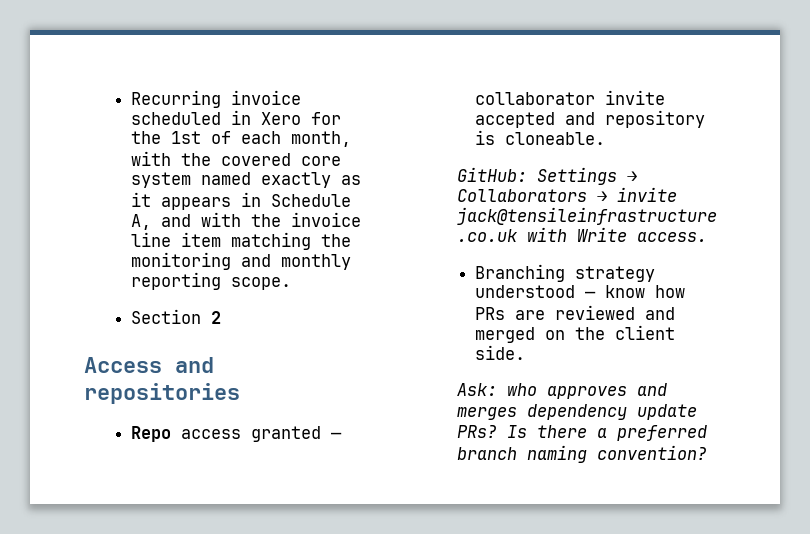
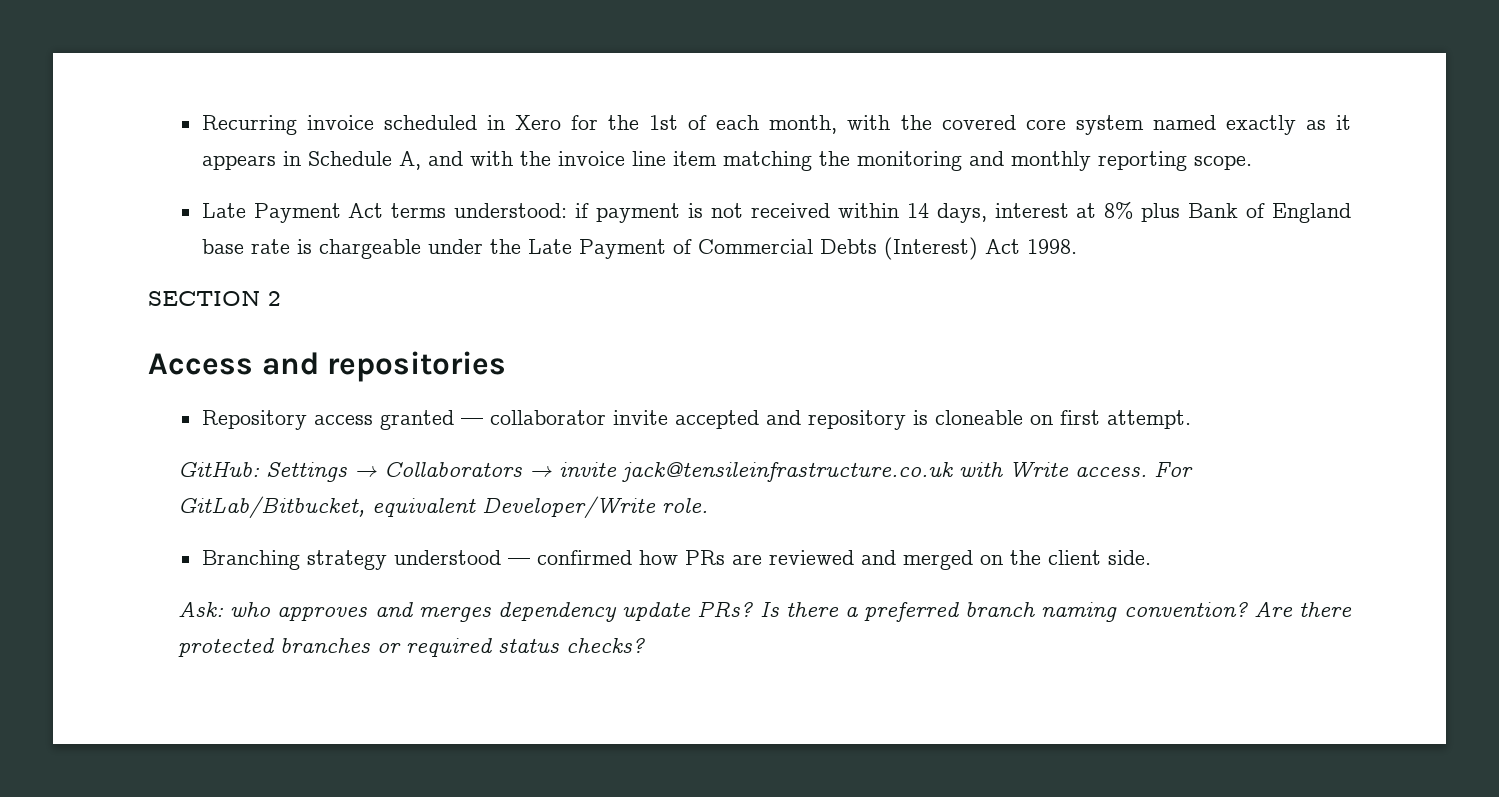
- Section 2
+ Late Payment Act terms understood: if payment is not received within 14 days, interest at 8% plus Bank of England base rate is chargeable under the Late Payment of Commercial Debts (Interest) Act 1998.
+ SECTION 2
- Repo access granted — collaborator invite accepted and repository is cloneable.
+ Repository access granted — collaborator invite accepted and repository is cloneable on first attempt.
+ For GitLab/Bitbucket, equivalent Developer/Write role.
- Branching strategy understood — know how PRs are reviewed and merged on the client side.
+ Branching strategy understood — confirmed how PRs are reviewed and merged on the client side.
+ Are there protected branches or required status checks?

